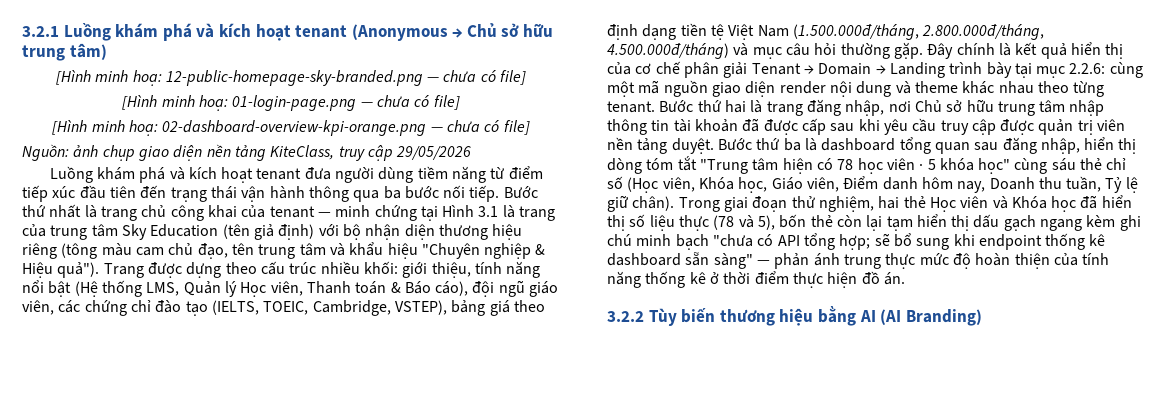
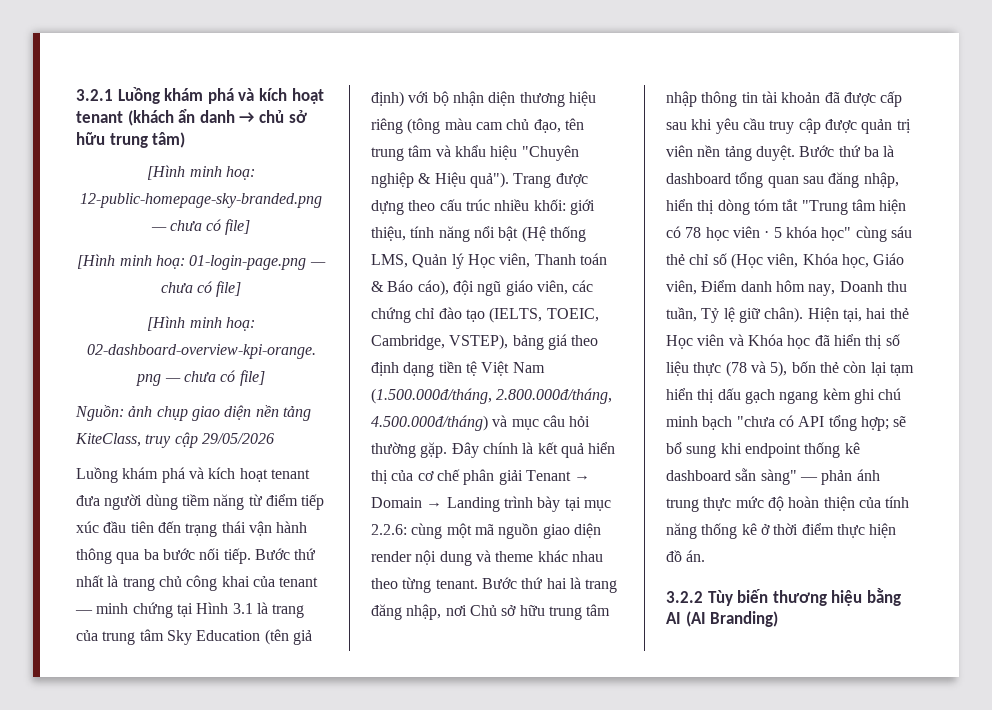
- 3.2.1 Luồng khám phá và kích hoạt tenant (Anonymous → Chủ sở hữu trung tâm)
+ 3.2.1 Luồng khám phá và kích hoạt tenant (khách ẩn danh → chủ sở hữu trung tâm)
- Trong giai đoạn thử nghiệm, hai thẻ Học viên và Khóa học đã hiển thị số liệu thực (78 và 5), bốn thẻ còn lại tạm hiển thị dấu gạch ngang kèm ghi chú minh bạch "chưa có API tổng hợp;
+ Hiện tại, hai thẻ Học viên và Khóa học đã hiển thị số liệu thực (78 và 5), bốn thẻ còn lại tạm hiển thị dấu gạch ngang kèm ghi chú minh bạch "chưa có API tổng hợp;

